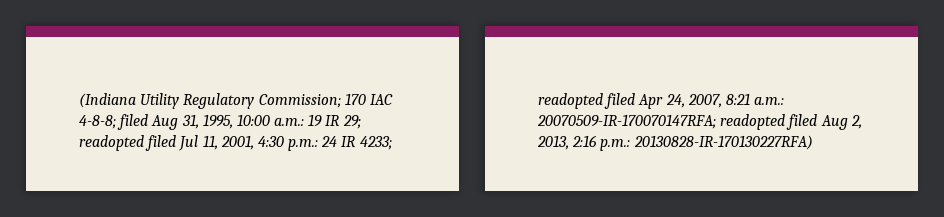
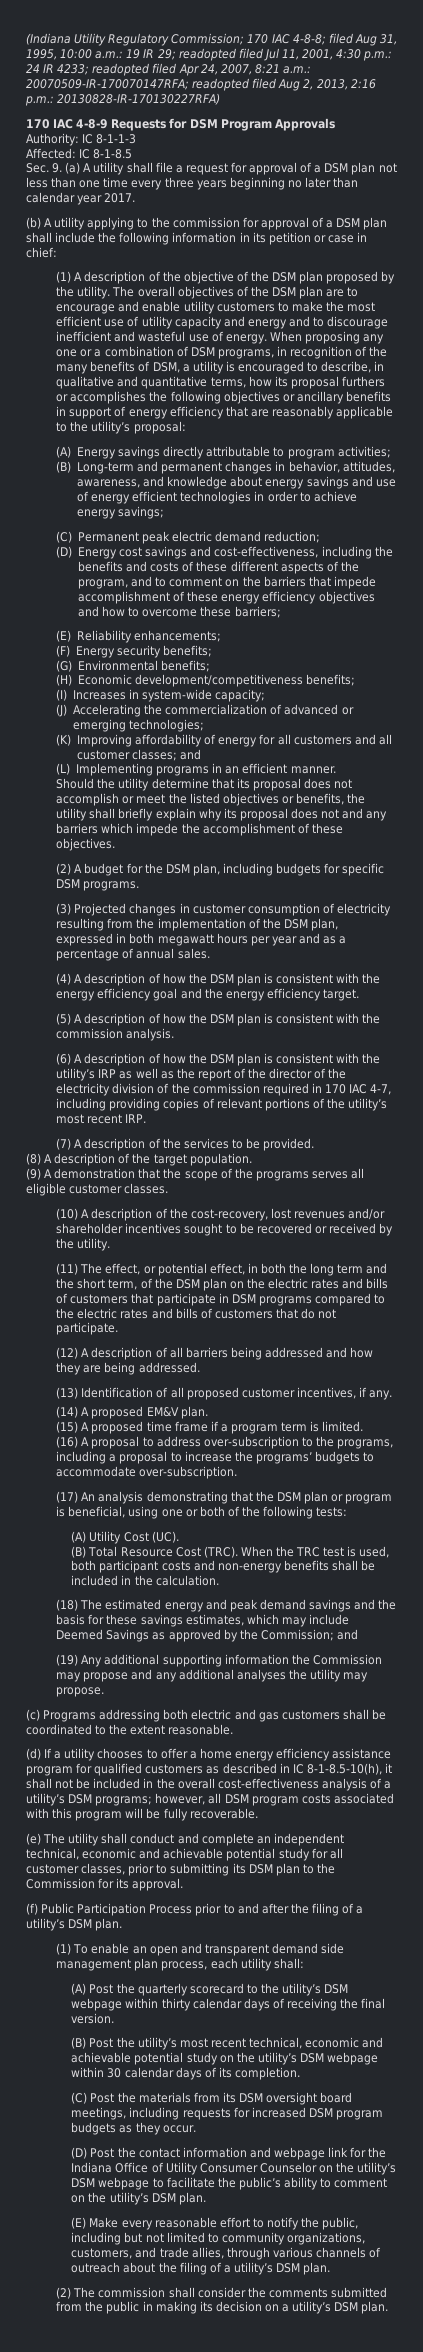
+ 170 IAC 4-8-9 Requests for DSM Program Approvals
+ Authority: IC 8-1-1-3
+ Affected: IC 8-1-8.5
+ Sec. 9. (a) A utility shall file a request for approval of a DSM plan not less than one time every three years beginning no later than calendar year 2017.
+ (b) A utility applying to the commission for approval of a DSM plan shall include the following information in its petition or case in chief:
+ (1) A description of the objective of the DSM plan proposed by the utility. The overall objectives of the DSM plan are to encourage and enable utility customers to make the most efficient use of utility capacity and energy and to discourage inefficient and wasteful use of energy. When proposing any one or a combination of DSM programs, in recognition of the many benefits of DSM, a utility is encouraged to describe, in qualitative and quantitative terms, how its proposal furthers or accomplishes the following objectives or ancillary benefits in support of energy efficiency that are reasonably applicable to the utility’s proposal:
+ (A) Energy savings directly attributable to program activities;
+ (B) Long-term and permanent changes in behavior, attitudes, awareness, and knowledge about energy savings and use of energy efficient technologies in order to achieve energy savings;
+ (C) Permanent peak electric demand reduction;
+ (D) Energy cost savings and cost-effectiveness, including the benefits and costs of these different aspects of the program, and to comment on the barriers that impede accomplishment of these energy efficiency objectives and how to overcome these barriers;
+ (E) Reliability enhancements;
+ (F) Energy security benefits;
+ (G) Environmental benefits;
+ (H) Economic development/competitiveness benefits;
+ (I) Increases in system-wide capacity;
+ (J) Accelerating the commercialization of advanced or emerging technologies;
+ (K) Improving affordability of energy for all customers and all customer classes; and
+ (L) Implementing programs in an efficient manner.
+ Should the utility determine that its proposal does not accomplish or meet the listed objectives or benefits, the utility shall briefly explain why its proposal does not and any barriers which impede the accomplishment of these objectives.
+ (2) A budget for the DSM plan, including budgets for specific DSM programs.
+ (3) Projected changes in customer consumption of electricity resulting from the implementation of the DSM plan, expressed in both megawatt hours per year and as a percentage of annual sales.
+ (4) A description of how the DSM plan is consistent with the energy efficiency goal and the energy efficiency target.
+ (5) A description of how the DSM plan is consistent with the commission analysis.
+ (6) A description of how the DSM plan is consistent with the utility’s IRP as well as the report of the director of the electricity division of the commission required in 170 IAC 4-7, including providing copies of relevant portions of the utility’s most recent IRP.
+ (7) A description of the services to be provided.
+ (8) A description of the target population.
+ (9) A demonstration that the scope of the programs serves all eligible customer classes.
+ (10) A description of the cost-recovery, lost revenues and/or shareholder incentives sought to be recovered or received by the utility.
+ (11) The effect, or potential effect, in both the long term and the short term, of the DSM plan on the electric rates and bills of customers that participate in DSM programs compared to the electric rates and bills of customers that do not participate.
+ (12) A description of all barriers being addressed and how they are being addressed.
+ (13) Identification of all proposed customer incentives, if any.
+ (14) A proposed EM&V plan.
+ (15) A proposed time frame if a program term is limited.
+ (16) A proposal to address over-subscription to the programs, including a proposal to increase the programs’ budgets to accommodate over-subscription.
+ (17) An analysis demonstrating that the DSM plan or program is beneficial, using one or both of the following tests:
+ (A) Utility Cost (UC).
+ (B) Total Resource Cost (TRC). When the TRC test is used, both participant costs and non-energy benefits shall be included in the calculation.
+ (18) The estimated energy and peak demand savings and the basis for these savings estimates, which may include Deemed Savings as approved by the Commission; and
+ (19) Any additional supporting information the Commission may propose and any additional analyses the utility may propose.
+ (c) Programs addressing both electric and gas customers shall be coordinated to the extent reasonable.
+ (d) If a utility chooses to offer a home energy efficiency assistance program for qualified customers as described in IC 8-1-8.5-10(h), it shall not be included in the overall cost-effectiveness analysis of a utility’s DSM programs; however, all DSM program costs associated with this program will be fully recoverable.
+ (e) The utility shall conduct and complete an independent technical, economic and achievable potential study for all customer classes, prior to submitting its DSM plan to the Commission for its approval.
+ (f) Public Participation Process prior to and after the filing of a utility’s DSM plan.
+ (1) To enable an open and transparent demand side management plan process, each utility shall:
+ (A) Post the quarterly scorecard to the utility’s DSM webpage within thirty calendar days of receiving the final version.
+ (B) Post the utility’s most recent technical, economic and achievable potential study on the utility’s DSM webpage within 30 calendar days of its completion.
+ (C) Post the materials from its DSM oversight board meetings, including requests for increased DSM program budgets as they occur.
+ (D) Post the contact information and webpage link for the Indiana Office of Utility Consumer Counselor on the utility’s DSM webpage to facilitate the public’s ability to comment on the utility’s DSM plan.
+ (E) Make every reasonable effort to notify the public, including but not limited to community organizations, customers, and trade allies, through various channels of outreach about the filing of a utility’s DSM plan.
+ (2) The commission shall consider the comments submitted from the public in making its decision on a utility’s DSM plan.

